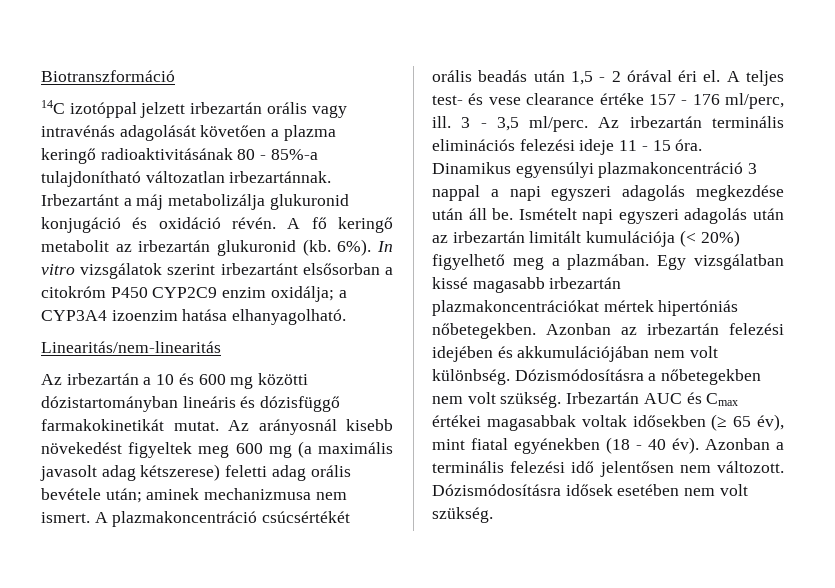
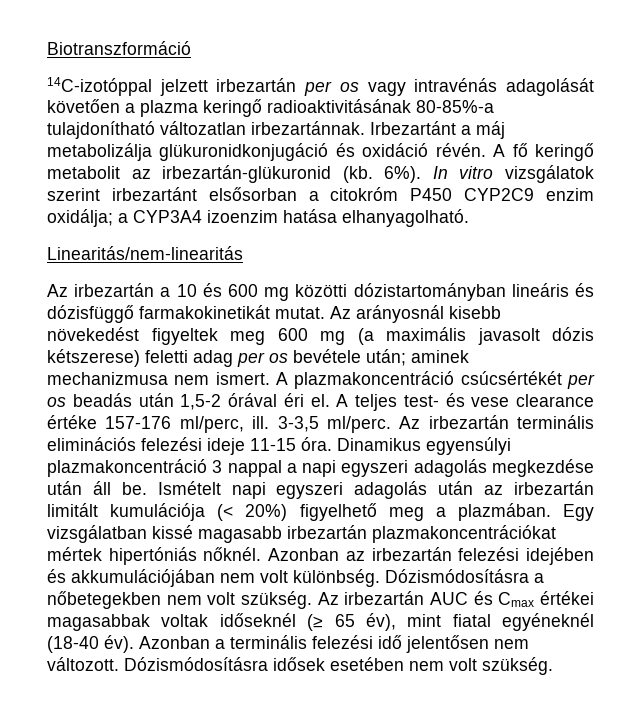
- 14C izotóppal jelzett irbezartán orális vagy intravénás adagolását követően a plazma keringő radioaktivitásának 80 - 85%-a tulajdonítható változatlan irbezartánnak.
+ 14C-izotóppal jelzett irbezartán per os vagy intravénás adagolását követően a plazma keringő radioaktivitásának 80-85%-a tulajdonítható változatlan irbezartánnak.
- Irbezartánt a máj metabolizálja glukuronid konjugáció és oxidáció révén.
+ Irbezartánt a máj metabolizálja glükuronidkonjugáció és oxidáció révén.
- A fő keringő metabolit az irbezartán glukuronid (kb.
+ A fő keringő metabolit az irbezartán-glükuronid (kb.
- Az arányosnál kisebb növekedést figyeltek meg 600 mg (a maximális javasolt adag kétszerese) feletti adag orális bevétele után; aminek mechanizmusa nem ismert.
+ Az arányosnál kisebb növekedést figyeltek meg 600 mg (a maximális javasolt dózis kétszerese) feletti adag per os bevétele után; aminek mechanizmusa nem ismert.
- A plazmakoncentráció csúcsértékét orális beadás után 1,5 - 2 órával éri el.
+ A plazmakoncentráció csúcsértékét per os beadás után 1,5-2 órával éri el.
- A teljes test- és vese clearance értéke 157 - 176 ml/perc, ill. 3 - 3,5 ml/perc.
+ A teljes test- és vese clearance értéke 157-176 ml/perc, ill. 3-3,5 ml/perc.
- Az irbezartán terminális eliminációs felezési ideje 11 - 15 óra.
+ Az irbezartán terminális eliminációs felezési ideje 11-15 óra.
- Egy vizsgálatban kissé magasabb irbezartán plazmakoncentrációkat mértek hipertóniás nőbetegekben.
+ Egy vizsgálatban kissé magasabb irbezartán plazmakoncentrációkat mértek hipertóniás nőknél.
- Irbezartán AUC és Cmax értékei magasabbak voltak idősekben (≥ 65 év), mint fiatal egyénekben (18 - 40 év).
+ Az irbezartán AUC és Cmax értékei magasabbak voltak időseknél (≥ 65 év), mint fiatal egyéneknél (18-40 év).

